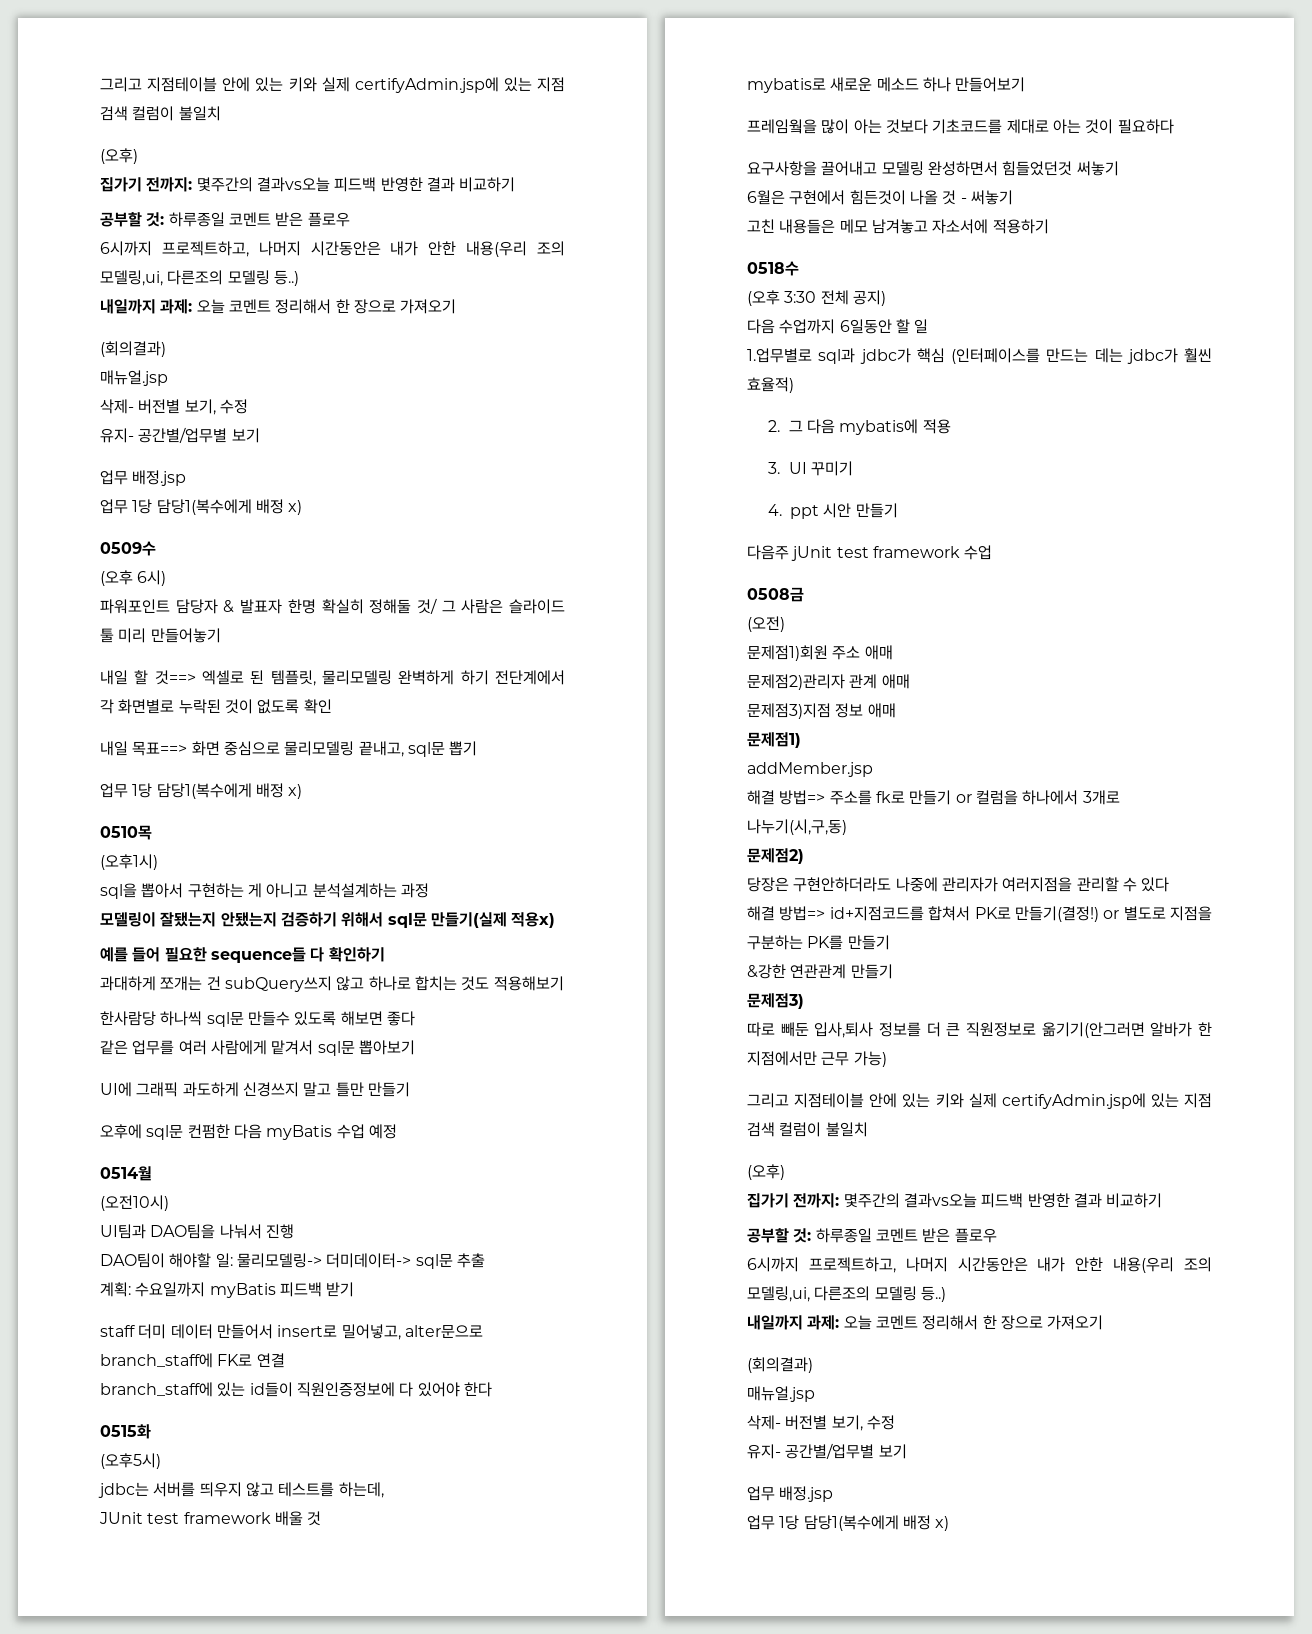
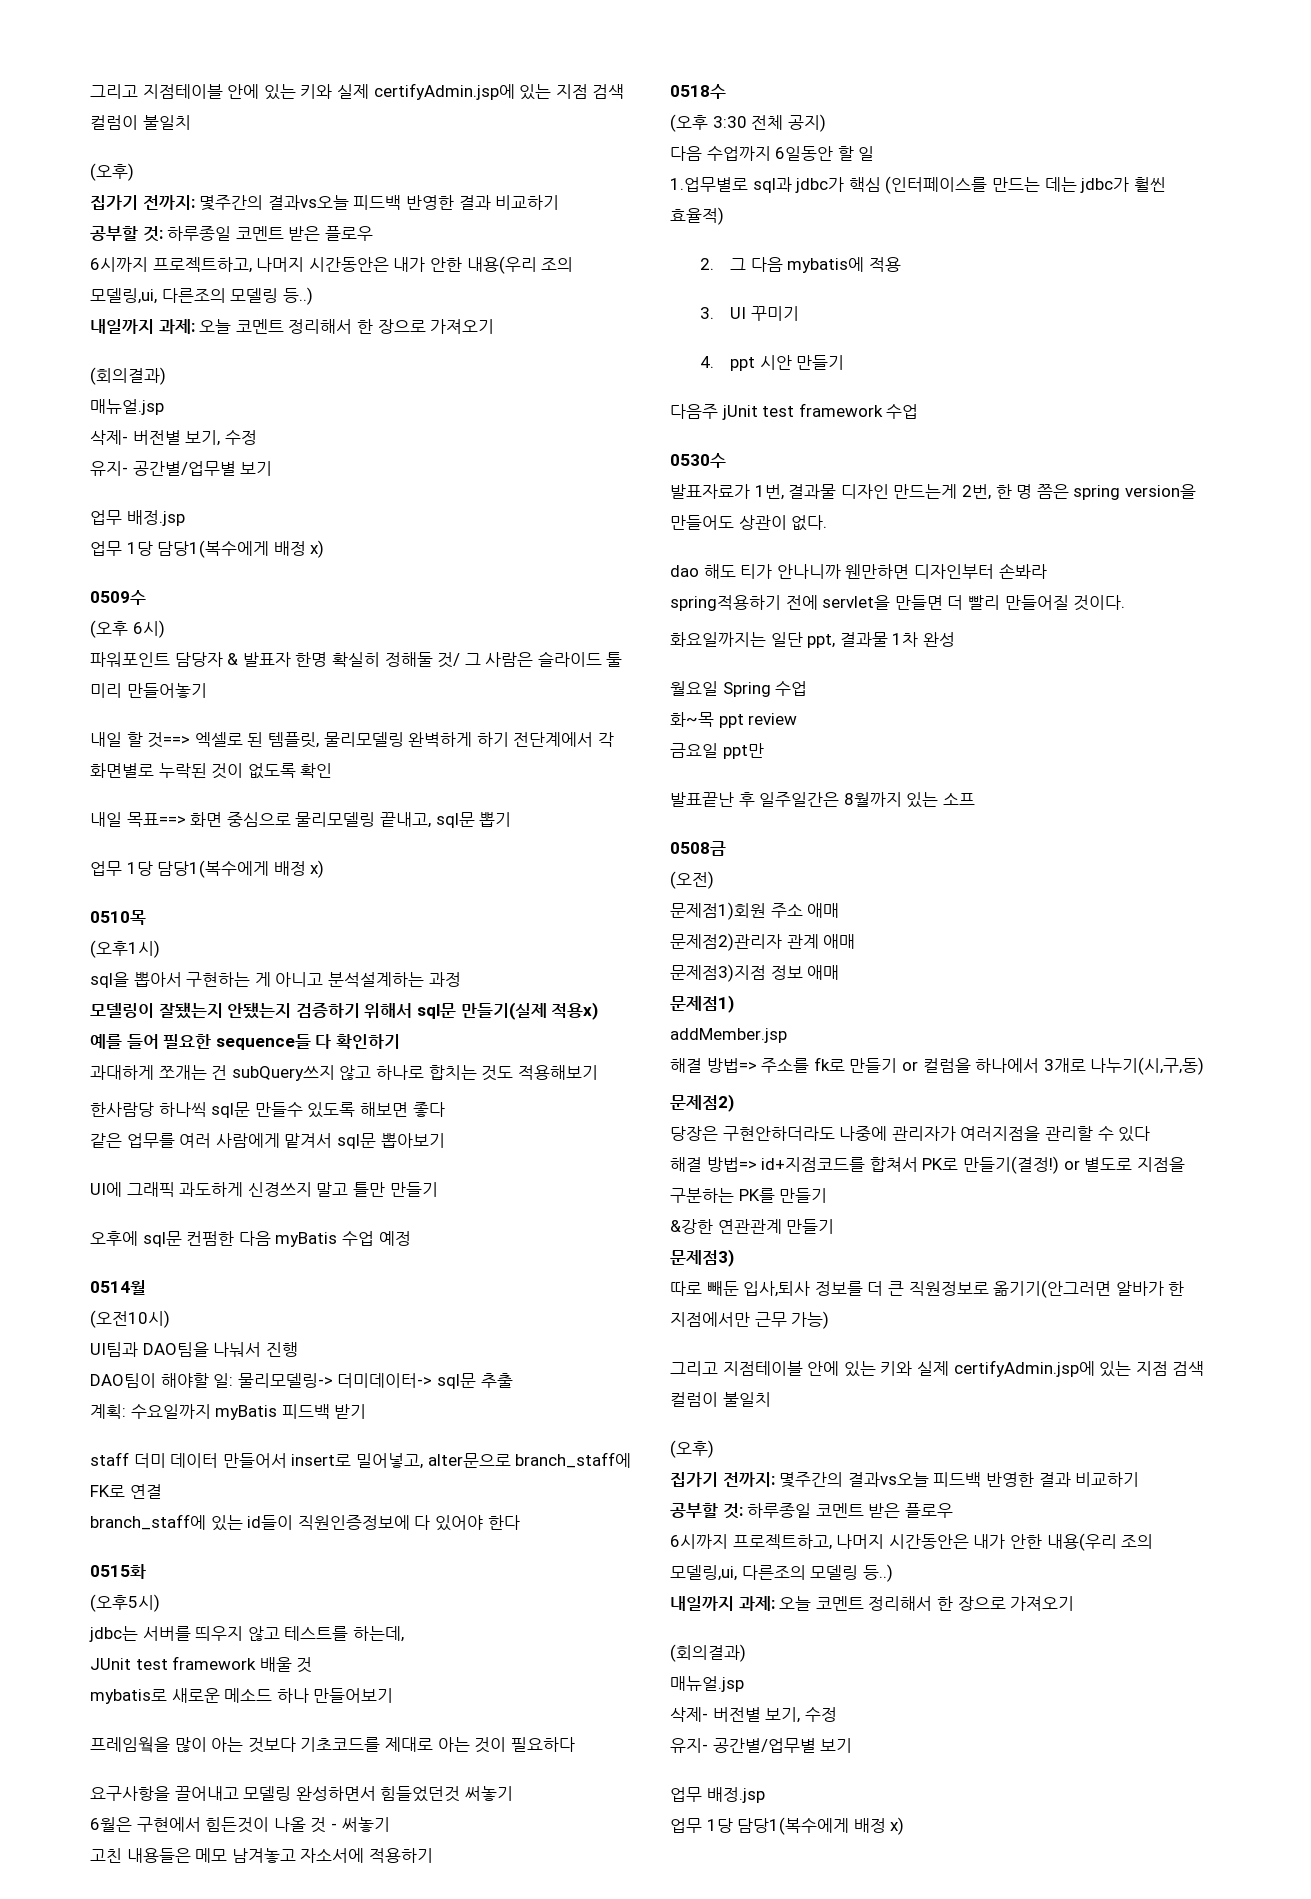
+ 0530수
+ 발표자료가 1번, 결과물 디자인 만드는게 2번, 한 명 쯤은 spring version을 만들어도 상관이 없다.
+ dao 해도 티가 안나니까 웬만하면 디자인부터 손봐라
+ spring적용하기 전에 servlet을 만들면 더 빨리 만들어질 것이다.
+ 화요일까지는 일단 ppt, 결과물 1차 완성
+ 월요일 Spring 수업
+ 화~목 ppt review
+ 금요일 ppt만
+ 발표끝난 후 일주일간은 8월까지 있는 소프

